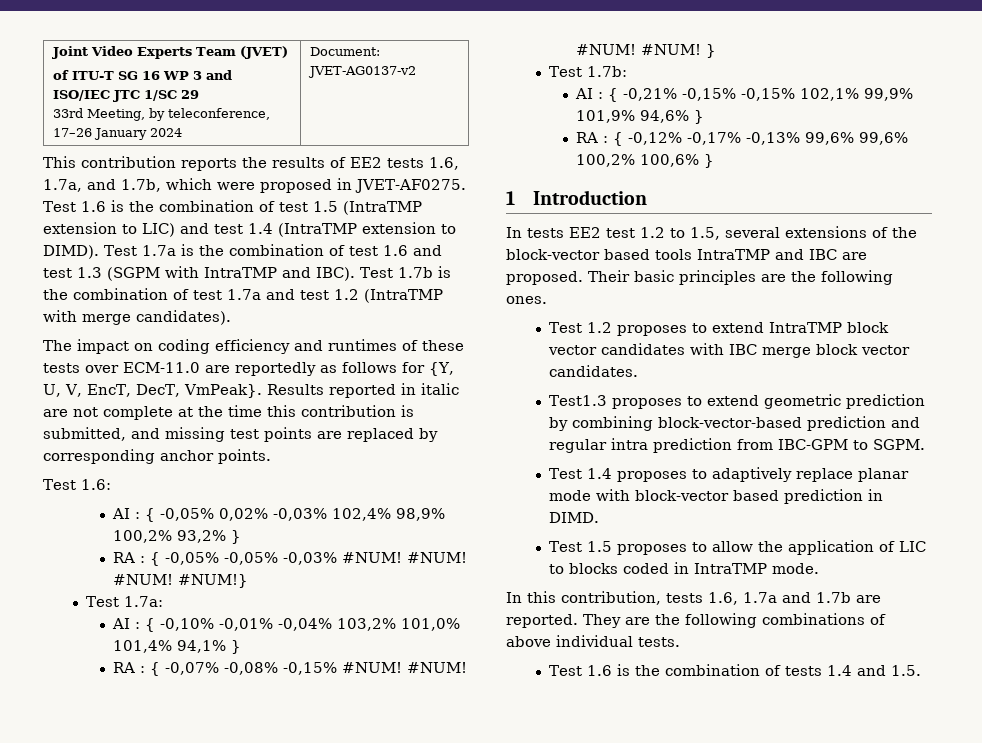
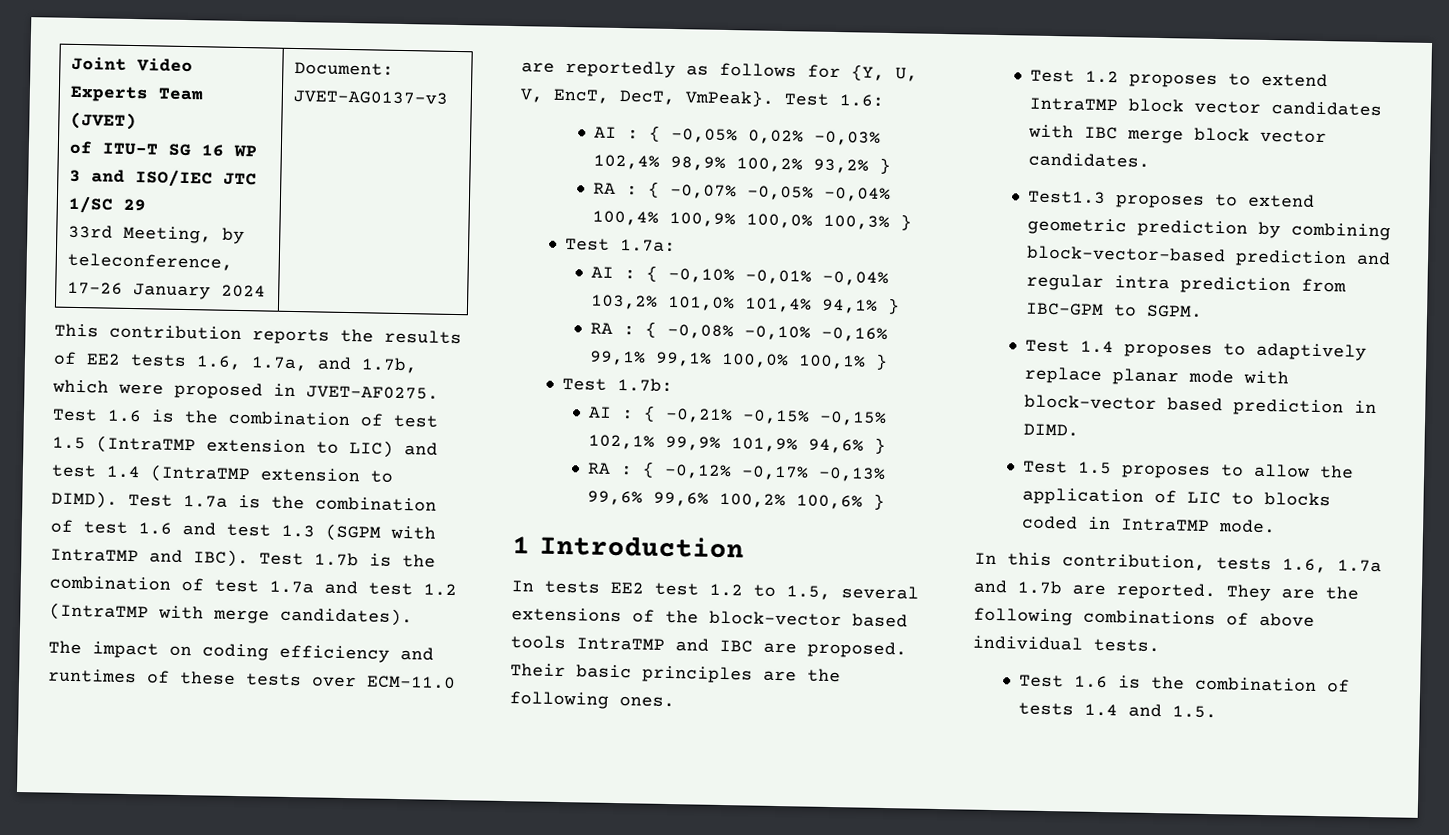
  Joint Video Experts Team (JVET)
  of ITU-T SG 16 WP 3 and ISO/IEC JTC 1/SC 29
- 33rd Meeting, by teleconference, 17–26 January 2024 | Document: JVET-AG0137-v2
+ 33rd Meeting, by teleconference, 17–26 January 2024 | Document: JVET-AG0137-v3
- The impact on coding efficiency and runtimes of these tests over ECM-11.0 are reportedly as follows for {Y, U, V, EncT, DecT, VmPeak}. Results reported in italic are not complete at the time this contribution is submitted, and missing test points are replaced by corresponding anchor points.
- Test 1.6:
+ The impact on coding efficiency and runtimes of these tests over ECM-11.0 are reportedly as follows for {Y, U, V, EncT, DecT, VmPeak}. Test 1.6:
- RA : { -0,05% -0,05% -0,03% #NUM! #NUM! #NUM! #NUM!}
+ RA : { -0,07% -0,05% -0,04% 100,4% 100,9% 100,0% 100,3% }
- RA : { -0,07% -0,08% -0,15% #NUM! #NUM! #NUM! #NUM! }
+ RA : { -0,08% -0,10% -0,16% 99,1% 99,1% 100,0% 100,1% }

